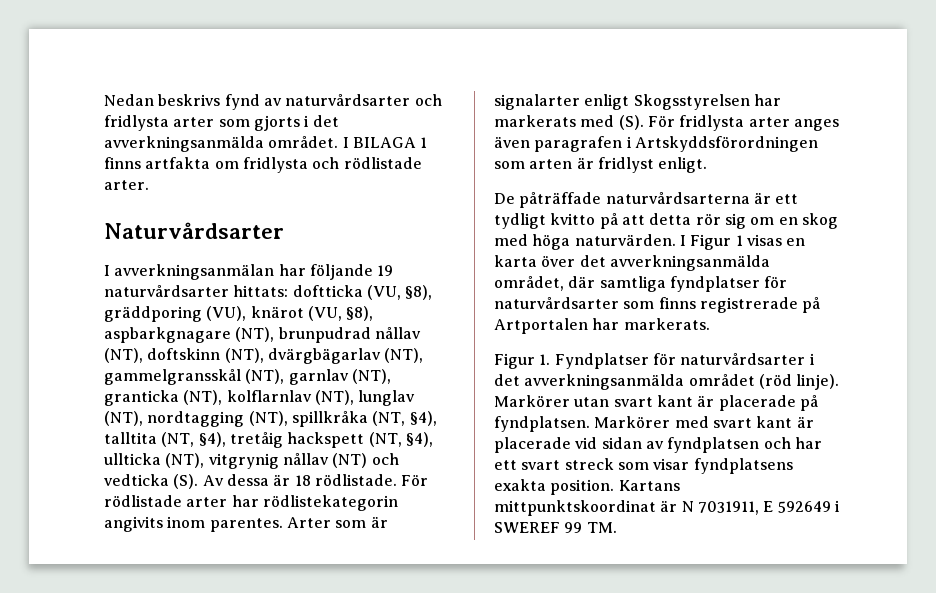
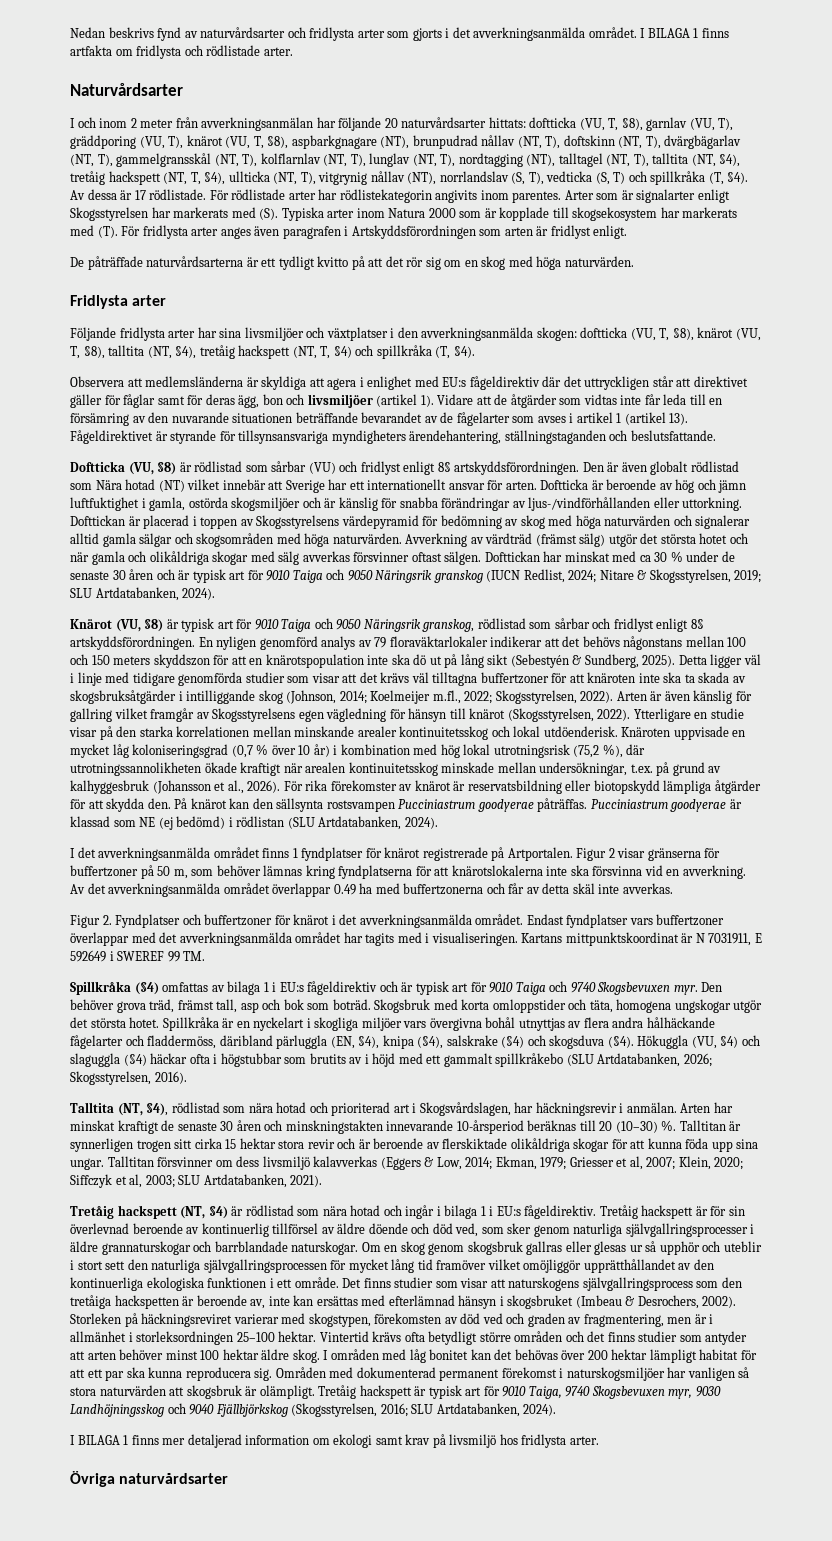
- I avverkningsanmälan har följande 19 naturvårdsarter hittats: doftticka (VU, §8), gräddporing (VU), knärot (VU, §8), aspbarkgnagare (NT), brunpudrad nållav (NT), doftskinn (NT), dvärgbägarlav (NT), gammelgransskål (NT), garnlav (NT), granticka (NT), kolflarnlav (NT), lunglav (NT), nordtagging (NT), spillkråka (NT, §4), talltita (NT, §4), tretåig hackspett (NT, §4), ullticka (NT), vitgrynig nållav (NT) och vedticka (S). Av dessa är 18 rödlistade.
+ I och inom 2 meter från avverkningsanmälan har följande 20 naturvårdsarter hittats: doftticka (VU, T, §8), garnlav (VU, T), gräddporing (VU, T), knärot (VU, T, §8), aspbarkgnagare (NT), brunpudrad nållav (NT, T), doftskinn (NT, T), dvärgbägarlav (NT, T), gammelgransskål (NT, T), kolflarnlav (NT, T), lunglav (NT, T), nordtagging (NT), talltagel (NT, T), talltita (NT, §4), tretåig hackspett (NT, T, §4), ullticka (NT, T), vitgrynig nållav (NT), norrlandslav (S, T), vedticka (S, T) och spillkråka (T, §4). Av dessa är 17 rödlistade.
- Arter som är signalarter enligt Skogsstyrelsen har markerats med (S). För fridlysta arter anges även paragrafen i Artskyddsförordningen som arten är fridlyst enligt.
+ Arter som är signalarter enligt Skogsstyrelsen har markerats med (S). Typiska arter inom Natura 2000 som är kopplade till skogsekosystem har markerats med (T). För fridlysta arter anges även paragrafen i Artskyddsförordningen som arten är fridlyst enligt.
- De påträffade naturvårdsarterna är ett tydligt kvitto på att detta rör sig om en skog med höga naturvärden. I Figur 1 visas en karta över det avverkningsanmälda området, där samtliga fyndplatser för naturvårdsarter som finns registrerade på Artportalen har markerats.
- Figur 1. Fyndplatser för naturvårdsarter i det avverkningsanmälda området (röd linje). Markörer utan svart kant är placerade på fyndplatsen. Markörer med svart kant är placerade vid sidan av fyndplatsen och har ett svart streck som visar fyndplatsens exakta position.
+ De påträffade naturvårdsarterna är ett tydligt kvitto på att det rör sig om en skog med höga naturvärden.
+ Fridlysta arter
+ Följande fridlysta arter har sina livsmiljöer och växtplatser i den avverkningsanmälda skogen: doftticka (VU, T, §8), knärot (VU, T, §8), talltita (NT, §4), tretåig hackspett (NT, T, §4) och spillkråka (T, §4).
+ Observera att medlemsländerna är skyldiga att agera i enlighet med EU:s fågeldirektiv där det uttryckligen står att direktivet gäller för fåglar samt för deras ägg, bon och livsmiljöer (artikel 1). Vidare att de åtgärder som vidtas inte får leda till en försämring av den nuvarande situationen beträffande bevarandet av de fågelarter som avses i artikel 1 (artikel 13). Fågeldirektivet är styrande för tillsynsansvariga myndigheters ärendehantering, ställningstaganden och beslutsfattande.
+ Doftticka (VU, §8) är rödlistad som sårbar (VU) och fridlyst enligt 8§ artskyddsförordningen. Den är även globalt rödlistad som Nära hotad (NT) vilket innebär att Sverige har ett internationellt ansvar för arten. Doftticka är beroende av hög och jämn luftfuktighet i gamla, ostörda skogsmiljöer och är känslig för snabba förändringar av ljus-/vindförhållanden eller uttorkning. Dofttickan är placerad i toppen av Skogsstyrelsens värdepyramid för bedömning av skog med höga naturvärden och signalerar alltid gamla sälgar och skogsområden med höga naturvärden. Avverkning av värdträd (främst sälg) utgör det största hotet och när gamla och olikåldriga skogar med sälg avverkas försvinner oftast sälgen. Dofttickan har minskat med ca 30 % under de senaste 30 åren och är typisk art för 9010 Taiga och 9050 Näringsrik granskog (IUCN Redlist, 2024; Nitare & Skogsstyrelsen, 2019; SLU Artdatabanken, 2024).
+ Knärot (VU, §8) är typisk art för 9010 Taiga och 9050 Näringsrik granskog, rödlistad som sårbar och fridlyst enligt 8§ artskyddsförordningen. En nyligen genomförd analys av 79 floraväktarlokaler indikerar att det behövs någonstans mellan 100 och 150 meters skyddszon för att en knärotspopulation inte ska dö ut på lång sikt (Sebestyén & Sundberg, 2025). Detta ligger väl i linje med tidigare genomförda studier som visar att det krävs väl tilltagna buffertzoner för att knäroten inte ska ta skada av skogsbruksåtgärder i intilliggande skog (Johnson, 2014; Koelmeijer m.fl., 2022; Skogsstyrelsen, 2022). Arten är även känslig för gallring vilket framgår av Skogsstyrelsens egen vägledning för hänsyn till knärot (Skogsstyrelsen, 2022). Ytterligare en studie visar på den starka korrelationen mellan minskande arealer kontinuitetsskog och lokal utdöenderisk. Knäroten uppvisade en mycket låg koloniseringsgrad (0,7 % över 10 år) i kombination med hög lokal utrotningsrisk (75,2 %), där utrotningssannolikheten ökade kraftigt när arealen kontinuitetsskog minskade mellan undersökningar, t.ex. på grund av kalhyggesbruk (Johansson et al., 2026). För rika förekomster av knärot är reservatsbildning eller biotopskydd lämpliga åtgärder för att skydda den. På knärot kan den sällsynta rostsvampen Pucciniastrum goodyerae påträffas. Pucciniastrum goodyerae är klassad som NE (ej bedömd) i rödlistan (SLU Artdatabanken, 2024).
+ I det avverkningsanmälda området finns 1 fyndplatser för knärot registrerade på Artportalen. Figur 2 visar gränserna för buffertzoner på 50 m, som behöver lämnas kring fyndplatserna för att knärotslokalerna inte ska försvinna vid en avverkning. Av det avverkningsanmälda området överlappar 0.49 ha med buffertzonerna och får av detta skäl inte avverkas.
+ Figur 2. Fyndplatser och buffertzoner för knärot i det avverkningsanmälda området. Endast fyndplatser vars buffertzoner överlappar med det avverkningsanmälda området har tagits med i visualiseringen.
+ Spillkråka (§4) omfattas av bilaga 1 i EU:s fågeldirektiv och är typisk art för 9010 Taiga och 9740 Skogsbevuxen myr. Den behöver grova träd, främst tall, asp och bok som boträd. Skogsbruk med korta omloppstider och täta, homogena ungskogar utgör det största hotet. Spillkråka är en nyckelart i skogliga miljöer vars övergivna bohål utnyttjas av flera andra hålhäckande fågelarter och fladdermöss, däribland pärluggla (EN, §4), knipa (§4), salskrake (§4) och skogsduva (§4). Hökuggla (VU, §4) och slaguggla (§4) häckar ofta i högstubbar som brutits av i höjd med ett gammalt spillkråkebo (SLU Artdatabanken, 2026; Skogsstyrelsen, 2016).
+ Talltita (NT, §4), rödlistad som nära hotad och prioriterad art i Skogsvårdslagen, har häckningsrevir i anmälan. Arten har minskat kraftigt de senaste 30 åren och minskningstakten innevarande 10-årsperiod beräknas till 20 (10–30) %. Talltitan är synnerligen trogen sitt cirka 15 hektar stora revir och är beroende av flerskiktade olikåldriga skogar för att kunna föda upp sina ungar. Talltitan försvinner om dess livsmiljö kalavverkas (Eggers & Low, 2014; Ekman, 1979; Griesser et al, 2007; Klein, 2020; Siffczyk et al, 2003; SLU Artdatabanken, 2021).
+ Tretåig hackspett (NT, §4) är rödlistad som nära hotad och ingår i bilaga 1 i EU:s fågeldirektiv. Tretåig hackspett är för sin överlevnad beroende av kontinuerlig tillförsel av äldre döende och död ved, som sker genom naturliga självgallringsprocesser i äldre grannaturskogar och barrblandade naturskogar. Om en skog genom skogsbruk gallras eller glesas ur så upphör och uteblir i stort sett den naturliga självgallringsprocessen för mycket lång tid framöver vilket omöjliggör upprätthållandet av den kontinuerliga ekologiska funktionen i ett område. Det finns studier som visar att naturskogens självgallringsprocess som den tretåiga hackspetten är beroende av, inte kan ersättas med efterlämnad hänsyn i skogsbruket (Imbeau & Desrochers, 2002). Storleken på häckningsreviret varierar med skogstypen, förekomsten av död ved och graden av fragmentering, men är i allmänhet i storleksordningen 25–100 hektar. Vintertid krävs ofta betydligt större områden och det finns studier som antyder att arten behöver minst 100 hektar äldre skog. I områden med låg bonitet kan det behövas över 200 hektar lämpligt habitat för att ett par ska kunna reproducera sig. Områden med dokumenterad permanent förekomst i naturskogsmiljöer har vanligen så stora naturvärden att skogsbruk är olämpligt. Tretåig hackspett är typisk art för 9010 Taiga, 9740 Skogsbevuxen myr, 9030 Landhöjningsskog och 9040 Fjällbjörkskog (Skogsstyrelsen, 2016; SLU Artdatabanken, 2024).
+ I BILAGA 1 finns mer detaljerad information om ekologi samt krav på livsmiljö hos fridlysta arter.
+ Övriga naturvårdsarter

